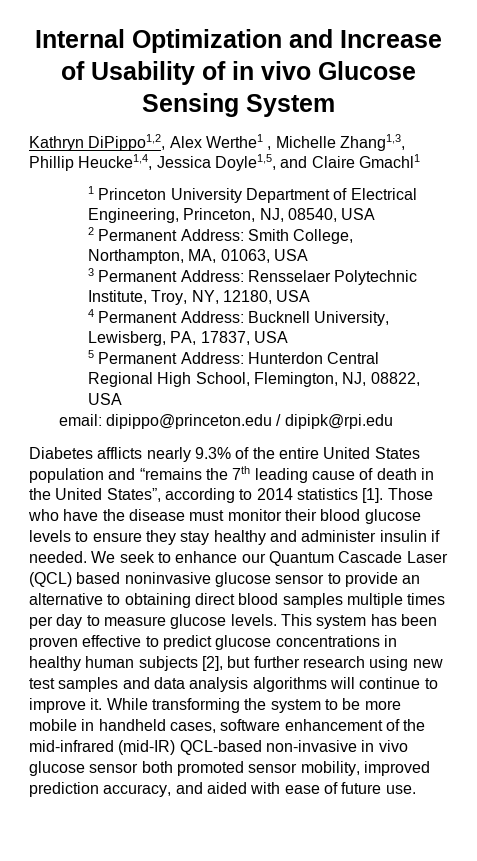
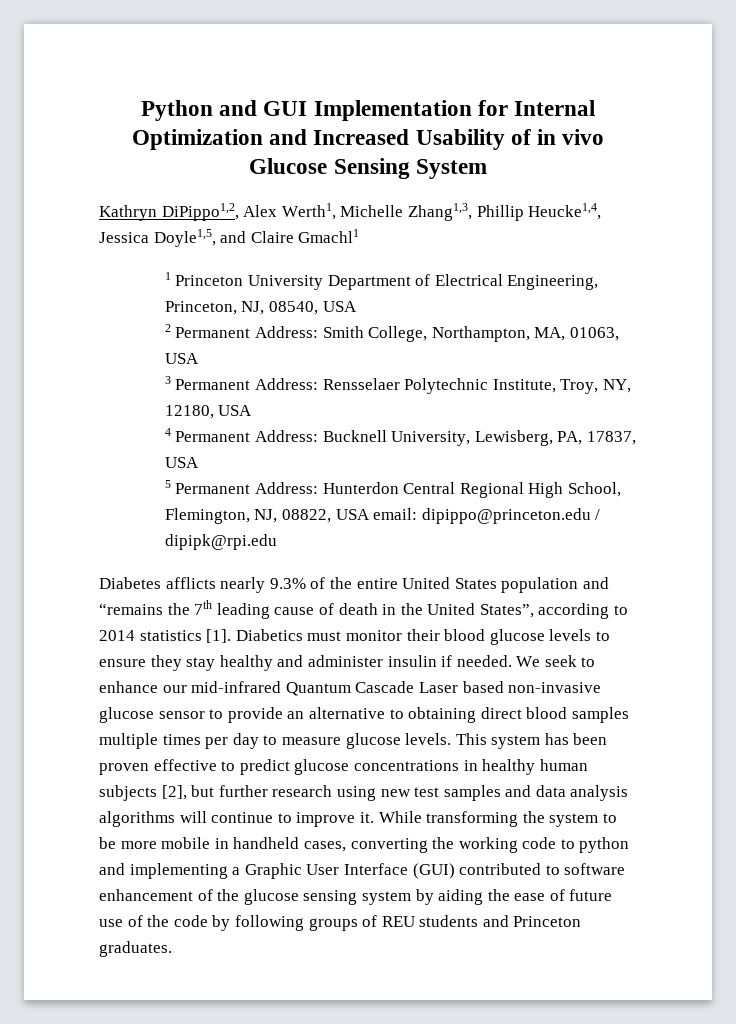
- Internal Optimization and Increase of Usability of in vivo Glucose Sensing System
+ Python and GUI Implementation for Internal Optimization and Increased Usability of in vivo Glucose Sensing System
- Kathryn DiPippo1,2, Alex Werthe1 , Michelle Zhang1,3, Phillip Heucke1,4, Jessica Doyle1,5, and Claire Gmachl1
+ Kathryn DiPippo1,2, Alex Werth1, Michelle Zhang1,3, Phillip Heucke1,4, Jessica Doyle1,5, and Claire Gmachl1
- 5 Permanent Address: Hunterdon Central Regional High School, Flemington, NJ, 08822, USA
- email: dipippo@princeton.edu / dipipk@rpi.edu
+ 5 Permanent Address: Hunterdon Central Regional High School, Flemington, NJ, 08822, USA email: dipippo@princeton.edu / dipipk@rpi.edu
- Those who have the disease must monitor their blood glucose levels to ensure they stay healthy and administer insulin if needed.
+ Diabetics must monitor their blood glucose levels to ensure they stay healthy and administer insulin if needed.
- We seek to enhance our Quantum Cascade Laser (QCL) based noninvasive glucose sensor to provide an alternative to obtaining direct blood samples multiple times per day to measure glucose levels.
+ We seek to enhance our mid-infrared Quantum Cascade Laser based non-invasive glucose sensor to provide an alternative to obtaining direct blood samples multiple times per day to measure glucose levels.
- While transforming the system to be more mobile in handheld cases, software enhancement of the mid-infrared (mid-IR) QCL-based non-invasive in vivo glucose sensor both promoted sensor mobility, improved prediction accuracy, and aided with ease of future use.
+ While transforming the system to be more mobile in handheld cases, converting the working code to python and implementing a Graphic User Interface (GUI) contributed to software enhancement of the glucose sensing system by aiding the ease of future use of the code by following groups of REU students and Princeton graduates.

